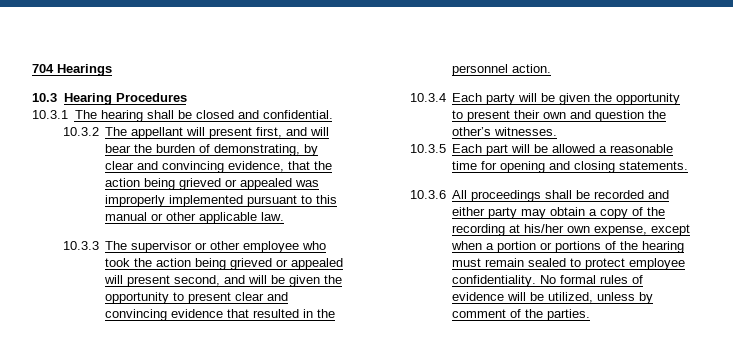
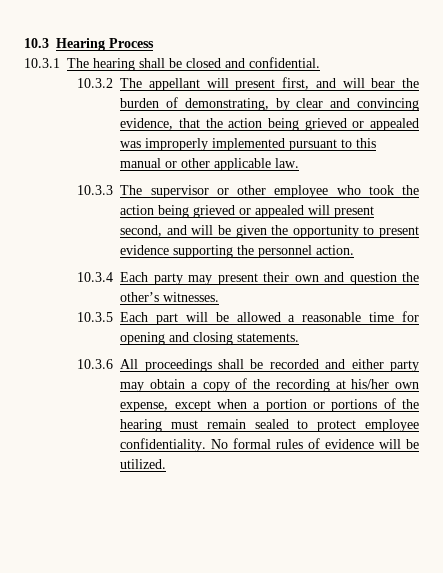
- 704 Hearings
- 10.3 Hearing Procedures
+ 10.3 Hearing Process
- 10.3.3 The supervisor or other employee who took the action being grieved or appealed will present second, and will be given the opportunity to present clear and convincing evidence that resulted in the personnel action.
+ 10.3.3 The supervisor or other employee who took the action being grieved or appealed will present second, and will be given the opportunity to present evidence supporting the personnel action.
- 10.3.4 Each party will be given the opportunity to present their own and question the other’s witnesses.
+ 10.3.4 Each party may present their own and question the other’s witnesses.
- No formal rules of evidence will be utilized, unless by comment of the parties.
+ No formal rules of evidence will be utilized.

